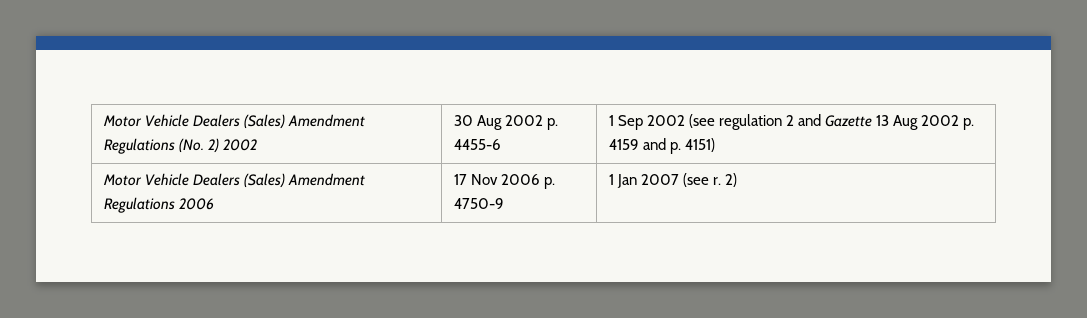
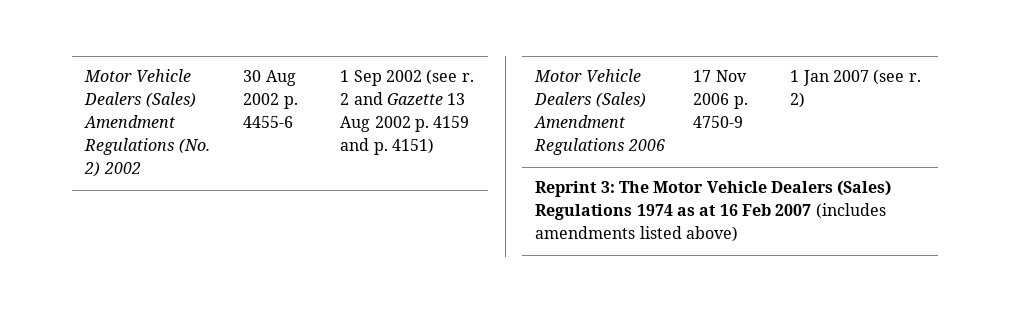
- Motor Vehicle Dealers (Sales) Amendment Regulations (No. 2) 2002 | 30 Aug 2002 p. 4455-6 | 1 Sep 2002 (see regulation 2 and Gazette 13 Aug 2002 p. 4159 and p. 4151)
+ Motor Vehicle Dealers (Sales) Amendment Regulations (No. 2) 2002 | 30 Aug 2002 p. 4455-6 | 1 Sep 2002 (see r. 2 and Gazette 13 Aug 2002 p. 4159 and p. 4151)
+ Reprint 3: The Motor Vehicle Dealers (Sales) Regulations 1974 as at 16 Feb 2007 (includes amendments listed above)

